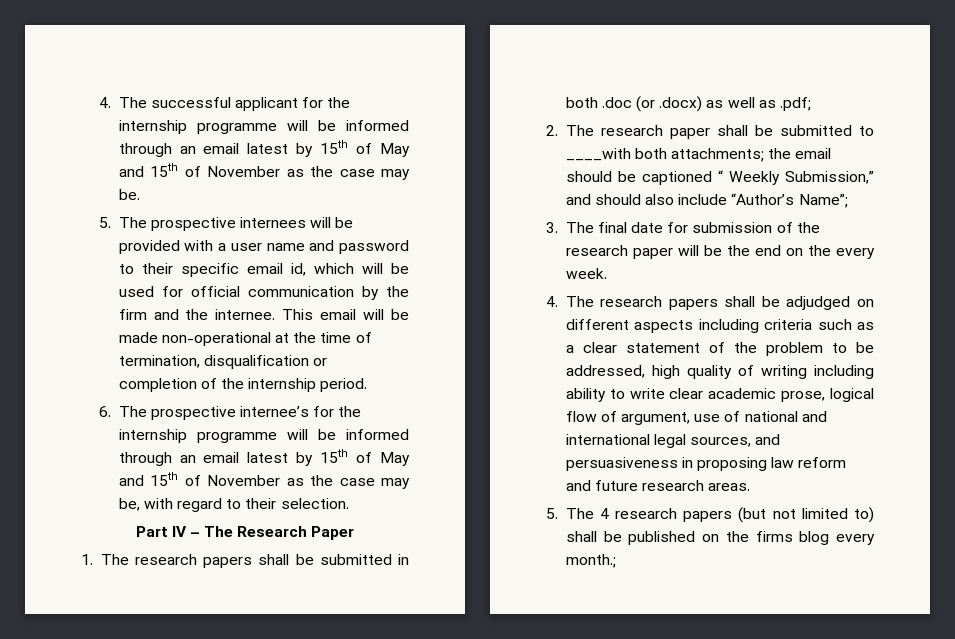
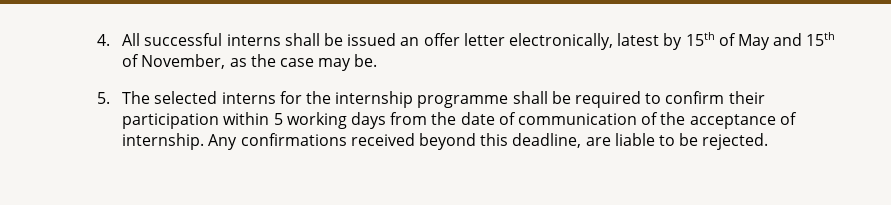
- 4. The successful applicant for the internship programme will be informed through an email latest by 15th of May and 15th of November as the case may be.
+ 4. All successful interns shall be issued an offer letter electronically, latest by 15th of May and 15th of November, as the case may be.
- 5. The prospective internees will be provided with a user name and password to their specific email id, which will be used for official communication by the firm and the internee. This email will be made non-operational at the time of termination, disqualification or completion of the internship period.
- 6. The prospective internee’s for the internship programme will be informed through an email latest by 15th of May and 15th of November as the case may be, with regard to their selection.
- Part IV – The Research Paper
- 1. The research papers shall be submitted in both .doc (or .docx) as well as .pdf;
- 2. The research paper shall be submitted to ____with both attachments; the email should be captioned “ Weekly Submission,” and should also include “Author’s Name”;
- 3. The final date for submission of the research paper will be the end on the every week.
- 4. The research papers shall be adjudged on different aspects including criteria such as a clear statement of the problem to be addressed, high quality of writing including ability to write clear academic prose, logical flow of argument, use of national and international legal sources, and persuasiveness in proposing law reform and future research areas.
- 5. The 4 research papers (but not limited to) shall be published on the firms blog every month.;
+ 5. The selected interns for the internship programme shall be required to confirm their participation within 5 working days from the date of communication of the acceptance of internship. Any confirmations received beyond this deadline, are liable to be rejected.

